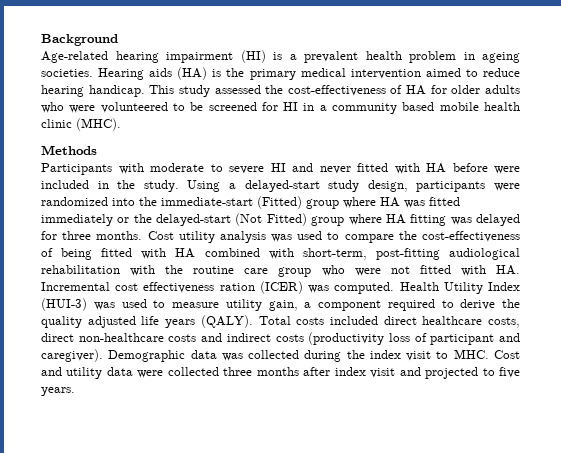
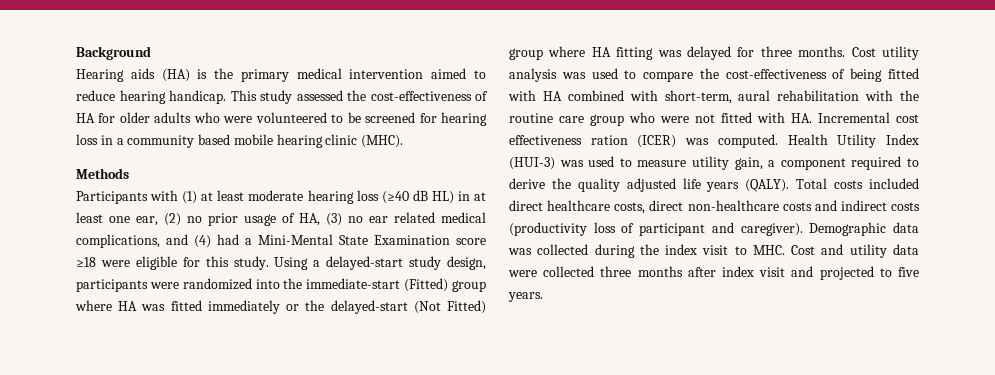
- Age-related hearing impairment (HI) is a prevalent health problem in ageing societies.
- This study assessed the cost-effectiveness of HA for older adults who were volunteered to be screened for HI in a community based mobile health clinic (MHC).
+ This study assessed the cost-effectiveness of HA for older adults who were volunteered to be screened for hearing loss in a community based mobile hearing clinic (MHC).
- Participants with moderate to severe HI and never fitted with HA before were included in the study.
+ Participants with (1) at least moderate hearing loss (≥40 dB HL) in at least one ear, (2) no prior usage of HA, (3) no ear related medical complications, and (4) had a Mini-Mental State Examination score ≥18 were eligible for this study.
- Cost utility analysis was used to compare the cost-effectiveness of being fitted with HA combined with short-term, post-fitting audiological rehabilitation with the routine care group who were not fitted with HA. Incremental cost effectiveness ration (ICER) was computed.
+ Cost utility analysis was used to compare the cost-effectiveness of being fitted with HA combined with short-term, aural rehabilitation with the routine care group who were not fitted with HA. Incremental cost effectiveness ration (ICER) was computed.

